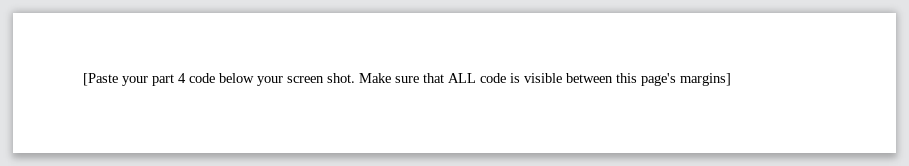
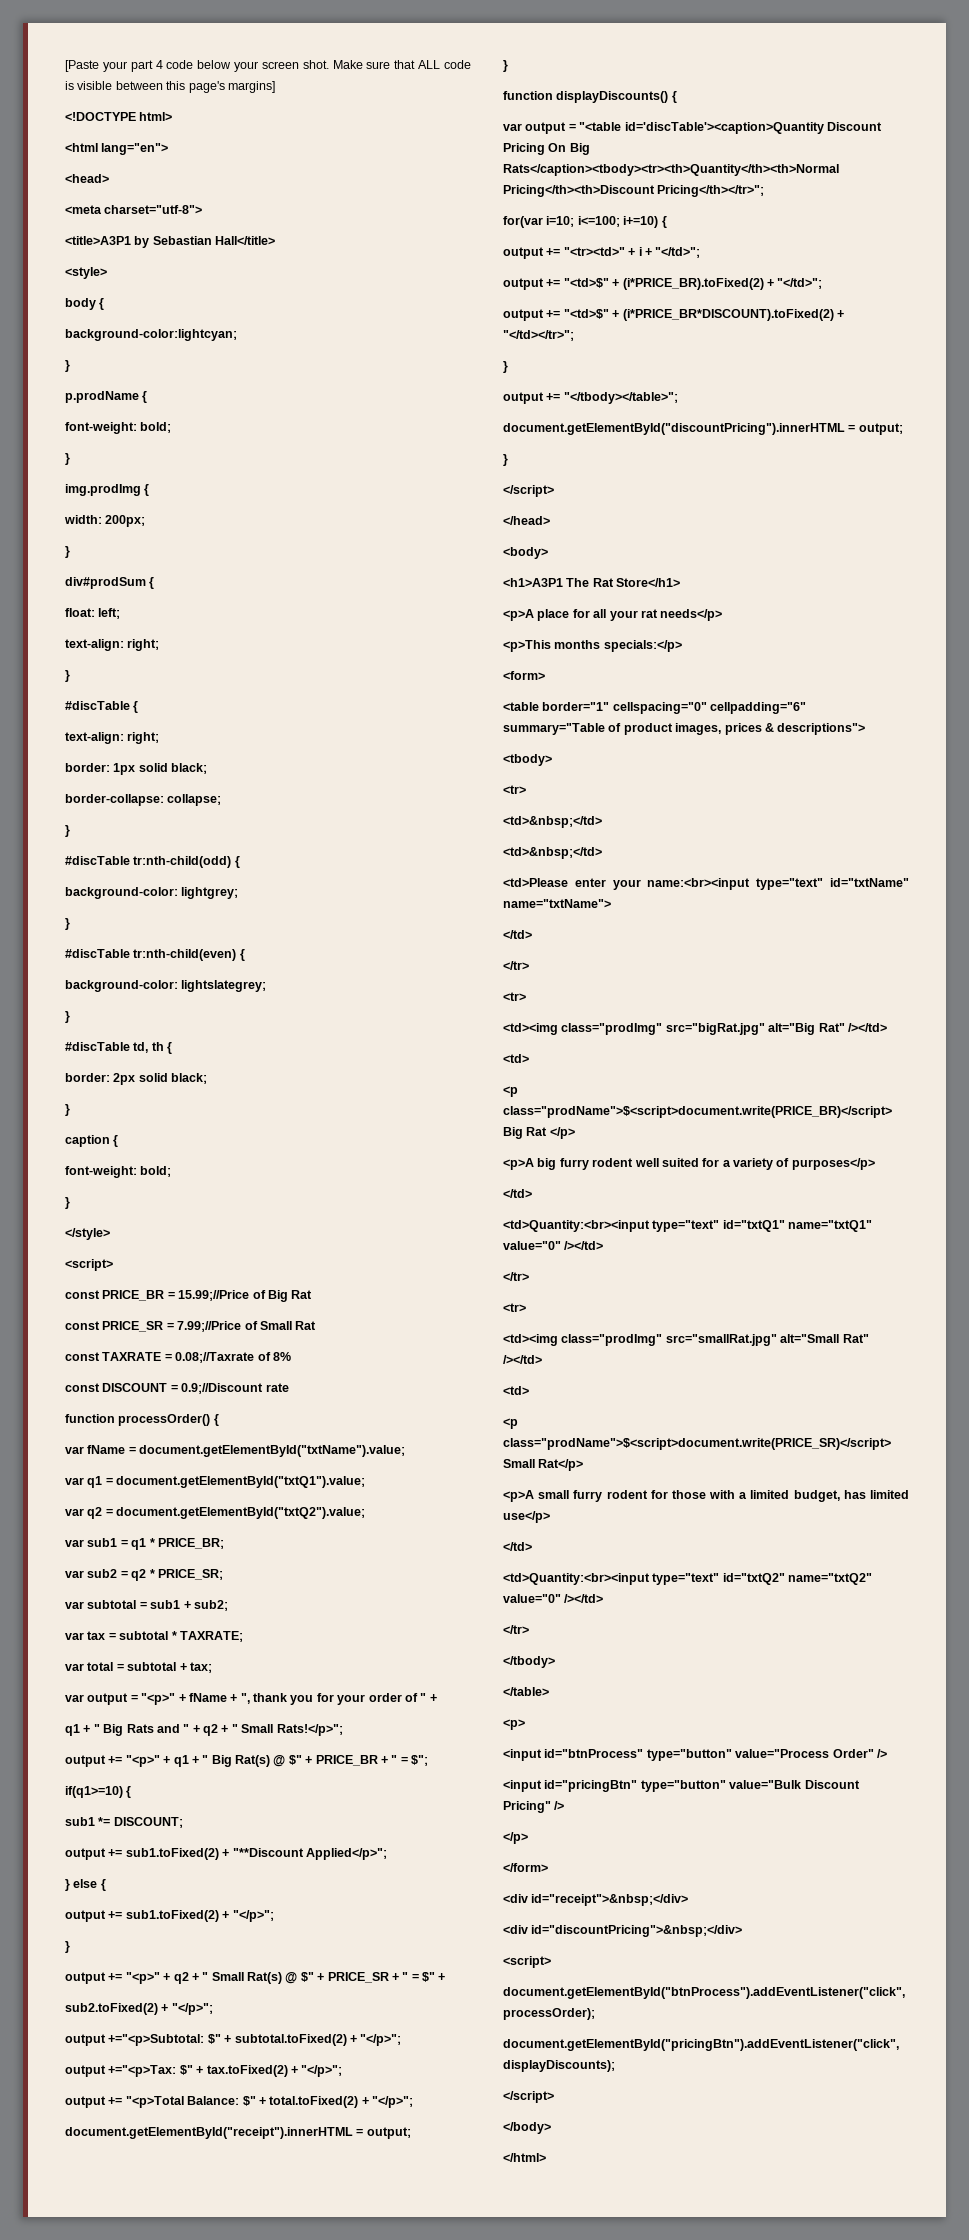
+ <!DOCTYPE html>
+ <html lang="en">
+ <head>
+ <meta charset="utf-8">
+ <title>A3P1 by Sebastian Hall</title>
+ <style>
+ body {
+ background-color:lightcyan;
+ }
+ p.prodName {
+ font-weight: bold;
+ }
+ img.prodImg {
+ width: 200px;
+ }
+ div#prodSum {
+ float: left;
+ text-align: right;
+ }
+ #discTable {
+ text-align: right;
+ border: 1px solid black;
+ border-collapse: collapse;
+ }
+ #discTable tr:nth-child(odd) {
+ background-color: lightgrey;
+ }
+ #discTable tr:nth-child(even) {
+ background-color: lightslategrey;
+ }
+ #discTable td, th {
+ border: 2px solid black;
+ }
+ caption {
+ font-weight: bold;
+ }
+ </style>
+ <script>
+ const PRICE_BR = 15.99;//Price of Big Rat
+ const PRICE_SR = 7.99;//Price of Small Rat
+ const TAXRATE = 0.08;//Taxrate of 8%
+ const DISCOUNT = 0.9;//Discount rate
+ function processOrder() {
+ var fName = document.getElementById("txtName").value;
+ var q1 = document.getElementById("txtQ1").value;
+ var q2 = document.getElementById("txtQ2").value;
+ var sub1 = q1 * PRICE_BR;
+ var sub2 = q2 * PRICE_SR;
+ var subtotal = sub1 + sub2;
+ var tax = subtotal * TAXRATE;
+ var total = subtotal + tax;
+ var output = "<p>" + fName + ", thank you for your order of " +
+ q1 + " Big Rats and " + q2 + " Small Rats!</p>";
+ output += "<p>" + q1 + " Big Rat(s) @ $" + PRICE_BR + " = $";
+ if(q1>=10) {
+ sub1 *= DISCOUNT;
+ output += sub1.toFixed(2) + "**Discount Applied</p>";
+ } else {
+ output += sub1.toFixed(2) + "</p>";
+ }
+ output += "<p>" + q2 + " Small Rat(s) @ $" + PRICE_SR + " = $" +
+ sub2.toFixed(2) + "</p>";
+ output +="<p>Subtotal: $" + subtotal.toFixed(2) + "</p>";
+ output +="<p>Tax: $" + tax.toFixed(2) + "</p>";
+ output += "<p>Total Balance: $" + total.toFixed(2) + "</p>";
+ document.getElementById("receipt").innerHTML = output;
+ }
+ function displayDiscounts() {
+ var output = "<table id='discTable'><caption>Quantity Discount Pricing On Big Rats</caption><tbody><tr><th>Quantity</th><th>Normal Pricing</th><th>Discount Pricing</th></tr>";
+ for(var i=10; i<=100; i+=10) {
+ output += "<tr><td>" + i + "</td>";
+ output += "<td>$" + (i*PRICE_BR).toFixed(2) + "</td>";
+ output += "<td>$" + (i*PRICE_BR*DISCOUNT).toFixed(2) + "</td></tr>";
+ }
+ output += "</tbody></table>";
+ document.getElementById("discountPricing").innerHTML = output;
+ }
+ </script>
+ </head>
+ <body>
+ <h1>A3P1 The Rat Store</h1>
+ <p>A place for all your rat needs</p>
+ <p>This months specials:</p>
+ <form>
+ <table border="1" cellspacing="0" cellpadding="6" summary="Table of product images, prices & descriptions">
+ <tbody>
+ <tr>
+ <td>&nbsp;</td>
+ <td>&nbsp;</td>
+ <td>Please enter your name:<br><input type="text" id="txtName" name="txtName">
+ </td>
+ </tr>
+ <tr>
+ <td><img class="prodImg" src="bigRat.jpg" alt="Big Rat" /></td>
+ <td>
+ <p class="prodName">$<script>document.write(PRICE_BR)</script> Big Rat </p>
+ <p>A big furry rodent well suited for a variety of purposes</p>
+ </td>
+ <td>Quantity:<br><input type="text" id="txtQ1" name="txtQ1" value="0" /></td>
+ </tr>
+ <tr>
+ <td><img class="prodImg" src="smallRat.jpg" alt="Small Rat" /></td>
+ <td>
+ <p class="prodName">$<script>document.write(PRICE_SR)</script> Small Rat</p>
+ <p>A small furry rodent for those with a limited budget, has limited use</p>
+ </td>
+ <td>Quantity:<br><input type="text" id="txtQ2" name="txtQ2" value="0" /></td>
+ </tr>
+ </tbody>
+ </table>
+ <p>
+ <input id="btnProcess" type="button" value="Process Order" />
+ <input id="pricingBtn" type="button" value="Bulk Discount Pricing" />
+ </p>
+ </form>
+ <div id="receipt">&nbsp;</div>
+ <div id="discountPricing">&nbsp;</div>
+ <script>
+ document.getElementById("btnProcess").addEventListener("click", processOrder);
+ document.getElementById("pricingBtn").addEventListener("click", displayDiscounts);
+ </script>
+ </body>
+ </html>

